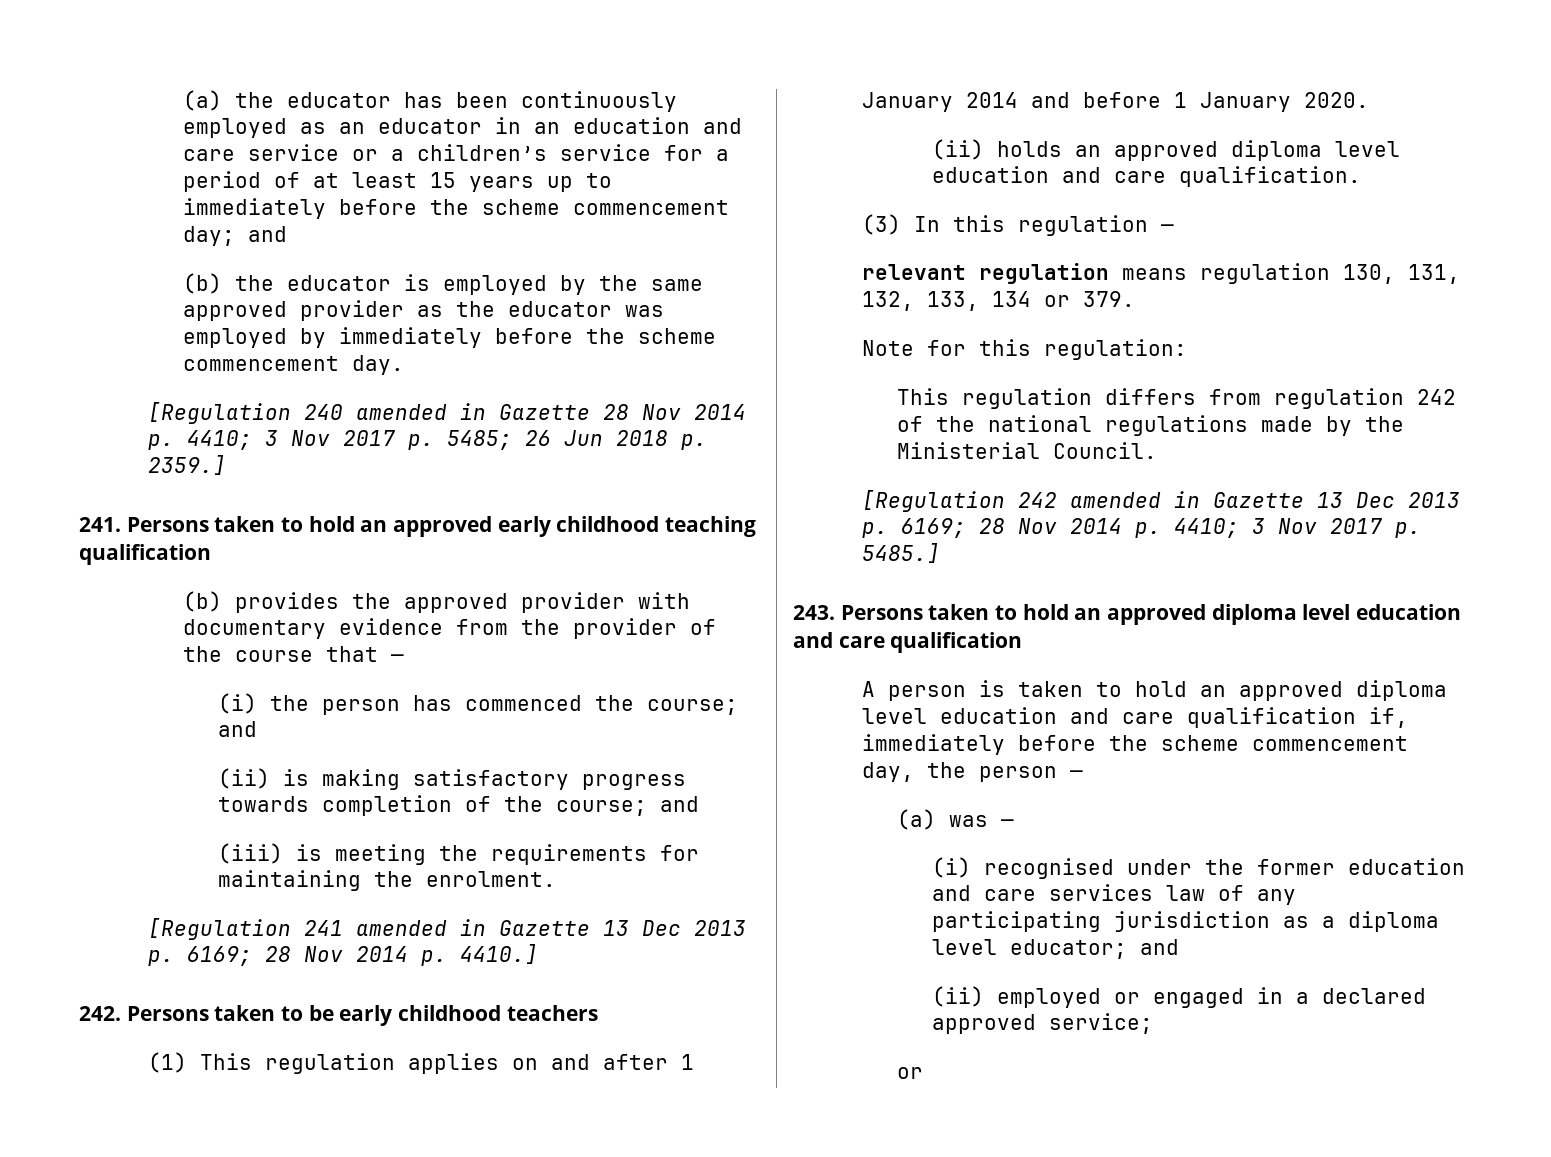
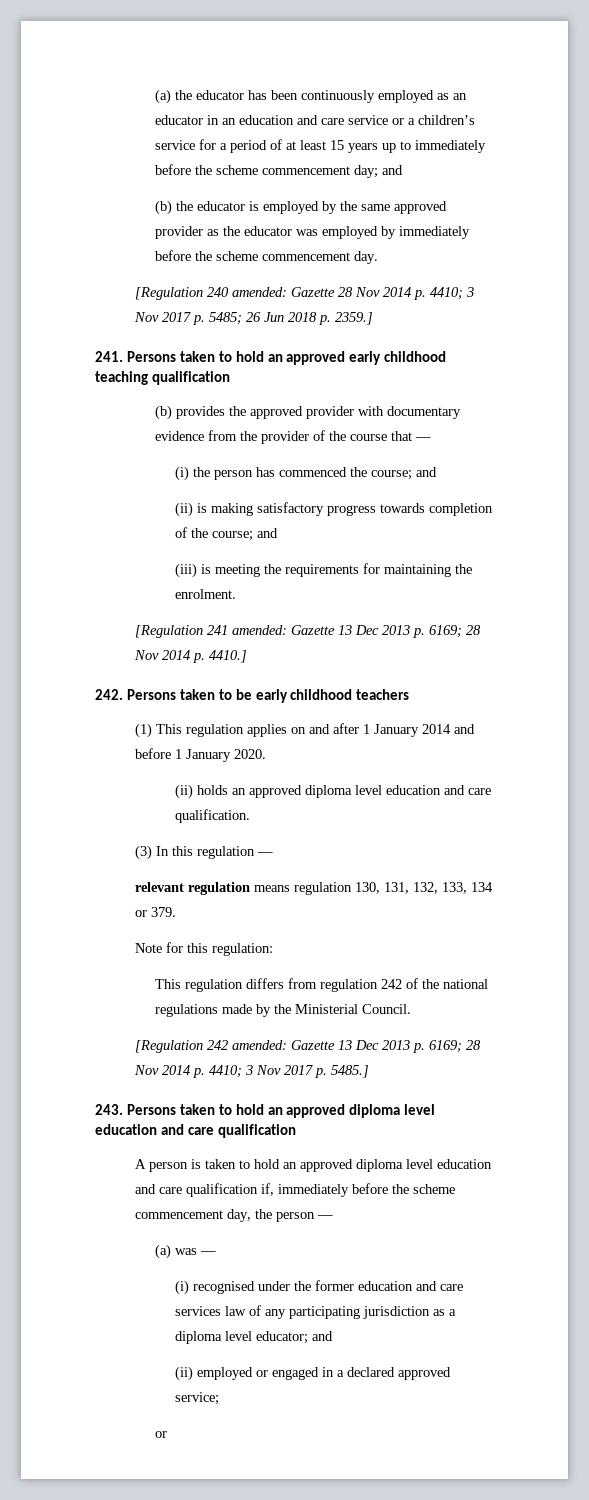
- [Regulation 240 amended in Gazette 28 Nov 2014 p. 4410; 3 Nov 2017 p. 5485; 26 Jun 2018 p. 2359.]
+ [Regulation 240 amended: Gazette 28 Nov 2014 p. 4410; 3 Nov 2017 p. 5485; 26 Jun 2018 p. 2359.]
- [Regulation 241 amended in Gazette 13 Dec 2013 p. 6169; 28 Nov 2014 p. 4410.]
+ [Regulation 241 amended: Gazette 13 Dec 2013 p. 6169; 28 Nov 2014 p. 4410.]
- [Regulation 242 amended in Gazette 13 Dec 2013 p. 6169; 28 Nov 2014 p. 4410; 3 Nov 2017 p. 5485.]
+ [Regulation 242 amended: Gazette 13 Dec 2013 p. 6169; 28 Nov 2014 p. 4410; 3 Nov 2017 p. 5485.]

